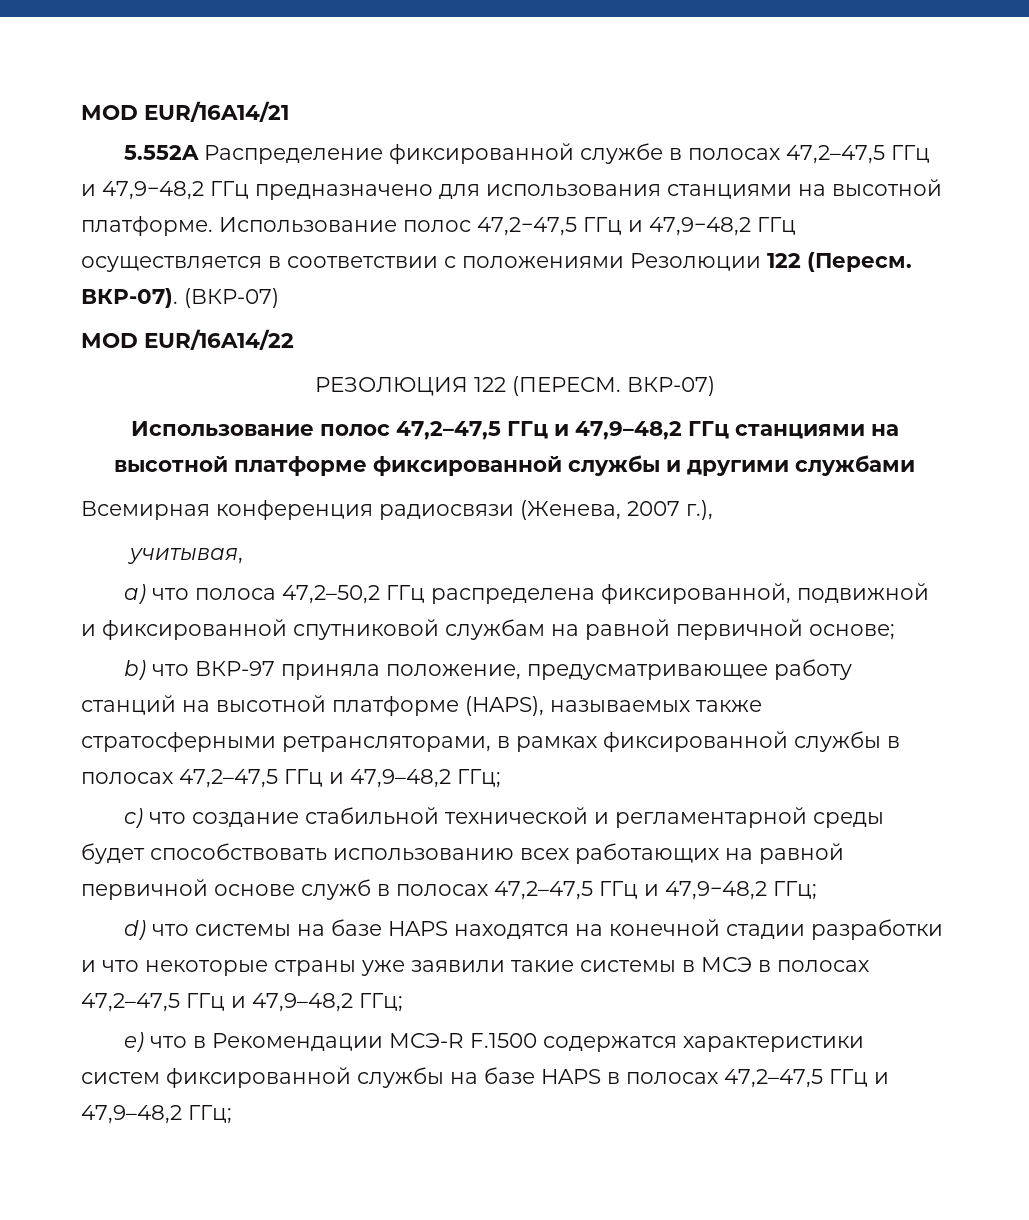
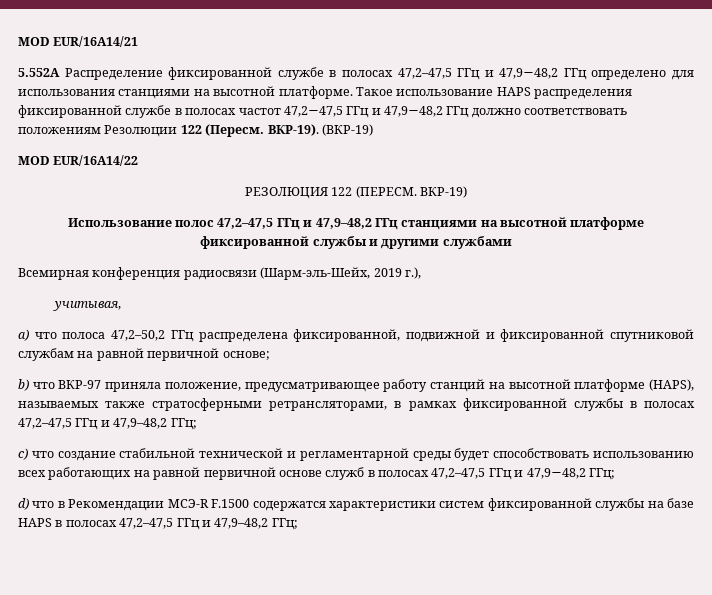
- 5.552A Распределение фиксированной службе в полосах 47,2–47,5 ГГц и 47,9−48,2 ГГц предназначено для использования станциями на высотной платформе.
+ 5.552A Распределение фиксированной службе в полосах 47,2–47,5 ГГц и 47,9−48,2 ГГц определено для использования станциями на высотной платформе.
- Использование полос 47,2−47,5 ГГц и 47,9−48,2 ГГц осуществляется в соответствии с положениями Резолюции 122 (Пересм.
+ Такое использование HAPS распределения фиксированной службе в полосах частот 47,2−47,5 ГГц и 47,9−48,2 ГГц должно соответствовать положениям Резолюции 122 (Пересм.
- ВКР-07). (ВКР-07)
+ ВКР-19). (ВКР-19)
- ВКР-07)
+ ВКР-19)
- Всемирная конференция радиосвязи (Женева, 2007 г.),
+ Всемирная конференция радиосвязи (Шарм-эль-Шейх, 2019 г.),
- d) что системы на базе HAPS находятся на конечной стадии разработки и что некоторые страны уже заявили такие системы в МСЭ в полосах 47,2–47,5 ГГц и 47,9–48,2 ГГц;
- e) что в Рекомендации МСЭ-R F.1500 содержатся характеристики систем фиксированной службы на базе HAPS в полосах 47,2–47,5 ГГц и 47,9–48,2 ГГц;
+ d) что в Рекомендации МСЭ-R F.1500 содержатся характеристики систем фиксированной службы на базе HAPS в полосах 47,2–47,5 ГГц и 47,9–48,2 ГГц;

